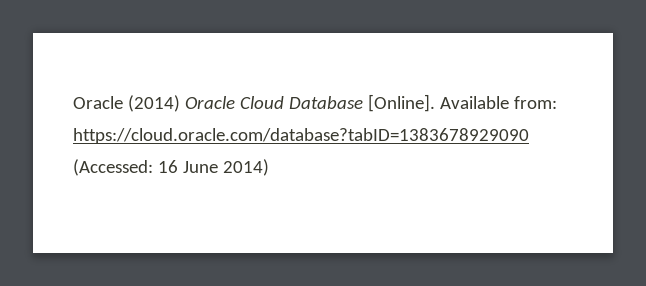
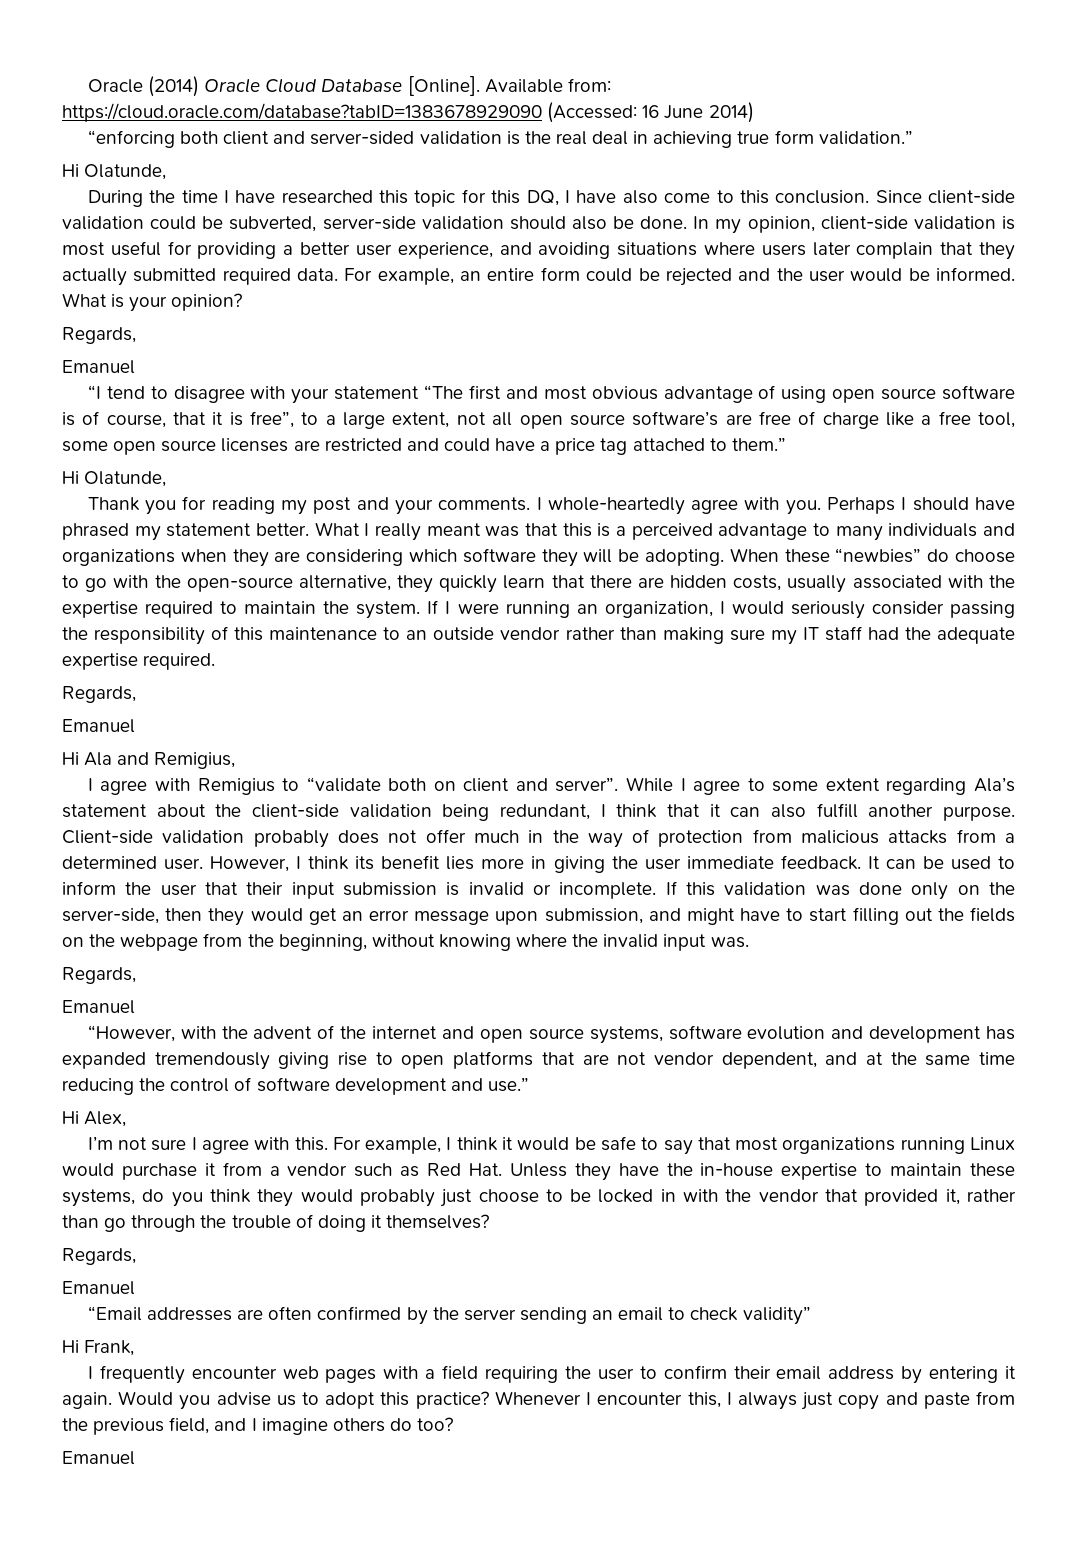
+ “enforcing both client and server-sided validation is the real deal in achieving true form validation.”
+ Hi Olatunde,
+ During the time I have researched this topic for this DQ, I have also come to this conclusion. Since client-side validation could be subverted, server-side validation should also be done. In my opinion, client-side validation is most useful for providing a better user experience, and avoiding situations where users later complain that they actually submitted required data. For example, an entire form could be rejected and the user would be informed. What is your opinion?
+ Regards,
+ Emanuel
+ “I tend to disagree with your statement “The first and most obvious advantage of using open source software is of course, that it is free”, to a large extent, not all open source software’s are free of charge like a free tool, some open source licenses are restricted and could have a price tag attached to them.”
+ Hi Olatunde,
+ Thank you for reading my post and your comments. I whole-heartedly agree with you. Perhaps I should have phrased my statement better. What I really meant was that this is a perceived advantage to many individuals and organizations when they are considering which software they will be adopting. When these “newbies” do choose to go with the open-source alternative, they quickly learn that there are hidden costs, usually associated with the expertise required to maintain the system. If I were running an organization, I would seriously consider passing the responsibility of this maintenance to an outside vendor rather than making sure my IT staff had the adequate expertise required.
+ Regards,
+ Emanuel
+ Hi Ala and Remigius,
+ I agree with Remigius to “validate both on client and server”. While I agree to some extent regarding Ala’s statement about the client-side validation being redundant, I think that it can also fulfill another purpose. Client-side validation probably does not offer much in the way of protection from malicious attacks from a determined user. However, I think its benefit lies more in giving the user immediate feedback. It can be used to inform the user that their input submission is invalid or incomplete. If this validation was done only on the server-side, then they would get an error message upon submission, and might have to start filling out the fields on the webpage from the beginning, without knowing where the invalid input was.
+ Regards,
+ Emanuel
+ “However, with the advent of the internet and open source systems, software evolution and development has expanded tremendously giving rise to open platforms that are not vendor dependent, and at the same time reducing the control of software development and use.”
+ Hi Alex,
+ I’m not sure I agree with this. For example, I think it would be safe to say that most organizations running Linux would purchase it from a vendor such as Red Hat. Unless they have the in-house expertise to maintain these systems, do you think they would probably just choose to be locked in with the vendor that provided it, rather than go through the trouble of doing it themselves?
+ Regards,
+ Emanuel
+ “Email addresses are often confirmed by the server sending an email to check validity”
+ Hi Frank,
+ I frequently encounter web pages with a field requiring the user to confirm their email address by entering it again. Would you advise us to adopt this practice? Whenever I encounter this, I always just copy and paste from the previous field, and I imagine others do too?
+ Emanuel

